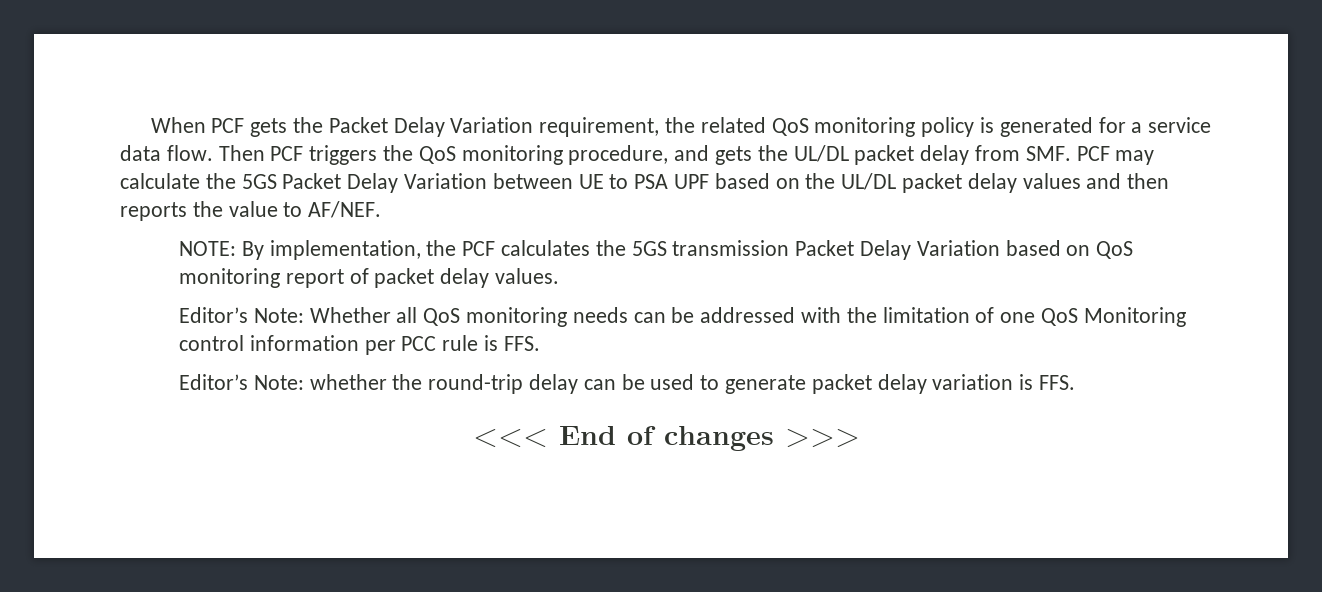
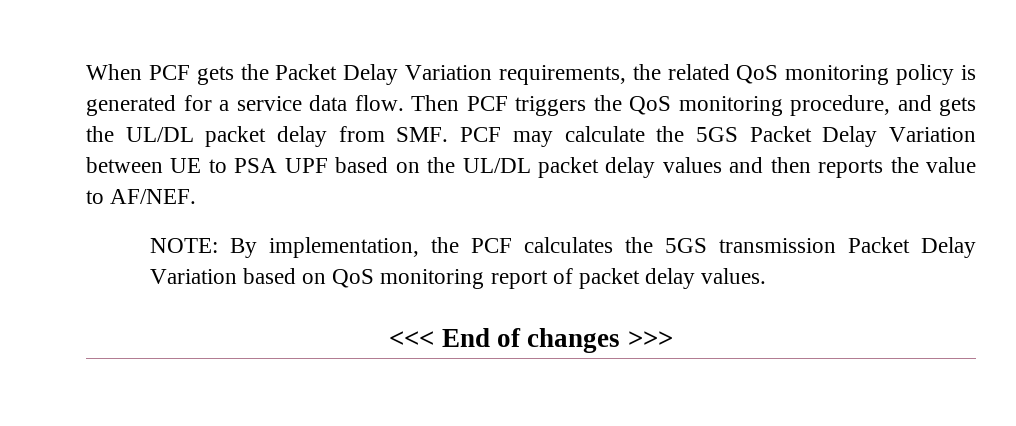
- When PCF gets the Packet Delay Variation requirement, the related QoS monitoring policy is generated for a service data flow.
+ When PCF gets the Packet Delay Variation requirements, the related QoS monitoring policy is generated for a service data flow.
- Editor’s Note: Whether all QoS monitoring needs can be addressed with the limitation of one QoS Monitoring control information per PCC rule is FFS.
- Editor’s Note: whether the round-trip delay can be used to generate packet delay variation is FFS.

